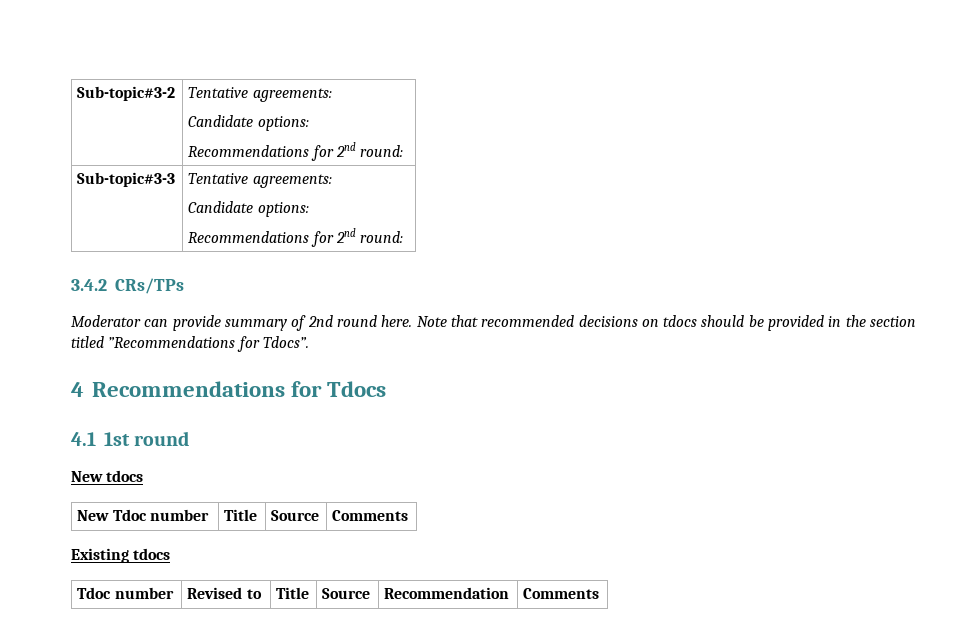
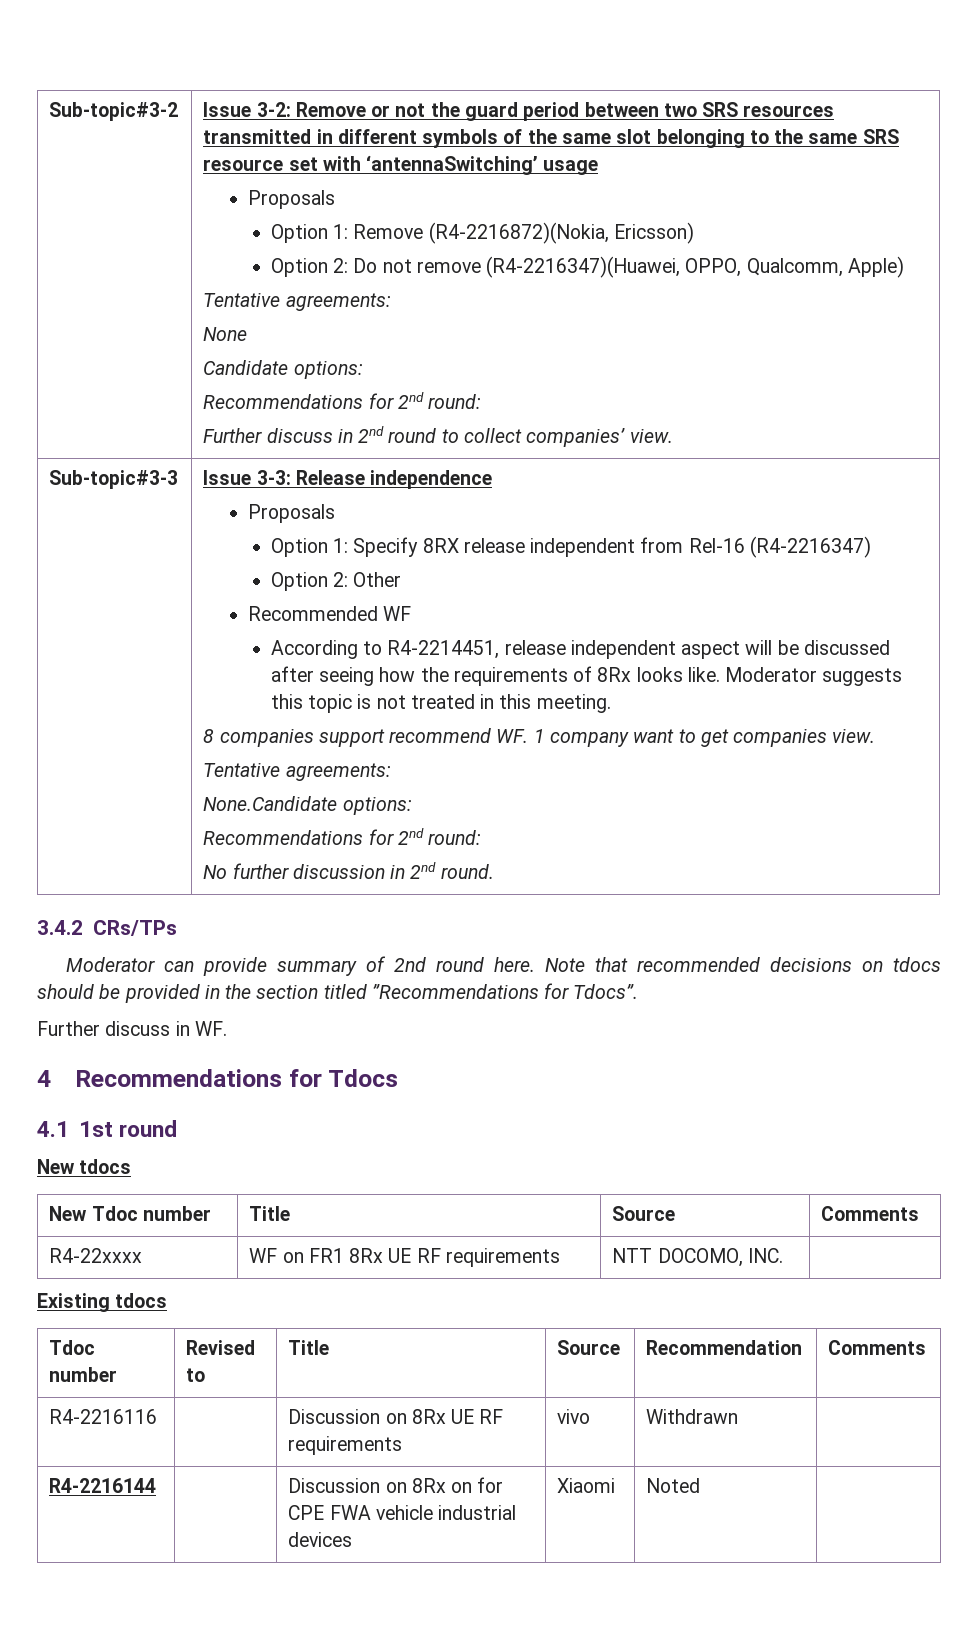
- Sub-topic#3-2 | Tentative agreements:
+ Sub-topic#3-2 | Issue 3-2: Remove or not the guard period between two SRS resources transmitted in different symbols of the same slot belonging to the same SRS resource set with ‘antennaSwitching’ usage
+ Proposals
+ Option 1: Remove (R4-2216872)(Nokia, Ericsson)
+ Option 2: Do not remove (R4-2216347)(Huawei, OPPO, Qualcomm, Apple)
+ Tentative agreements:
+ None
  Candidate options:
  Recommendations for 2nd round:
- Sub-topic#3-3 | Tentative agreements:
- Candidate options:
+ Further discuss in 2nd round to collect companies’ view.
+ Sub-topic#3-3 | Issue 3-3: Release independence
+ Proposals
+ Option 1: Specify 8RX release independent from Rel-16 (R4-2216347)
+ Option 2: Other
+ Recommended WF
+ According to R4-2214451, release independent aspect will be discussed after seeing how the requirements of 8Rx looks like. Moderator suggests this topic is not treated in this meeting.
+ 8 companies support recommend WF. 1 company want to get companies view.
+ Tentative agreements:
+ None.Candidate options:
  Recommendations for 2nd round:
+ No further discussion in 2nd round.
+ Further discuss in WF.
+ R4-22xxxx | WF on FR1 8Rx UE RF requirements | NTT DOCOMO, INC. |
+ R4-2216116 | | Discussion on 8Rx UE RF requirements | vivo | Withdrawn |
+ R4-2216144 | | Discussion on 8Rx on for CPE FWA vehicle industrial devices | Xiaomi | Noted |

